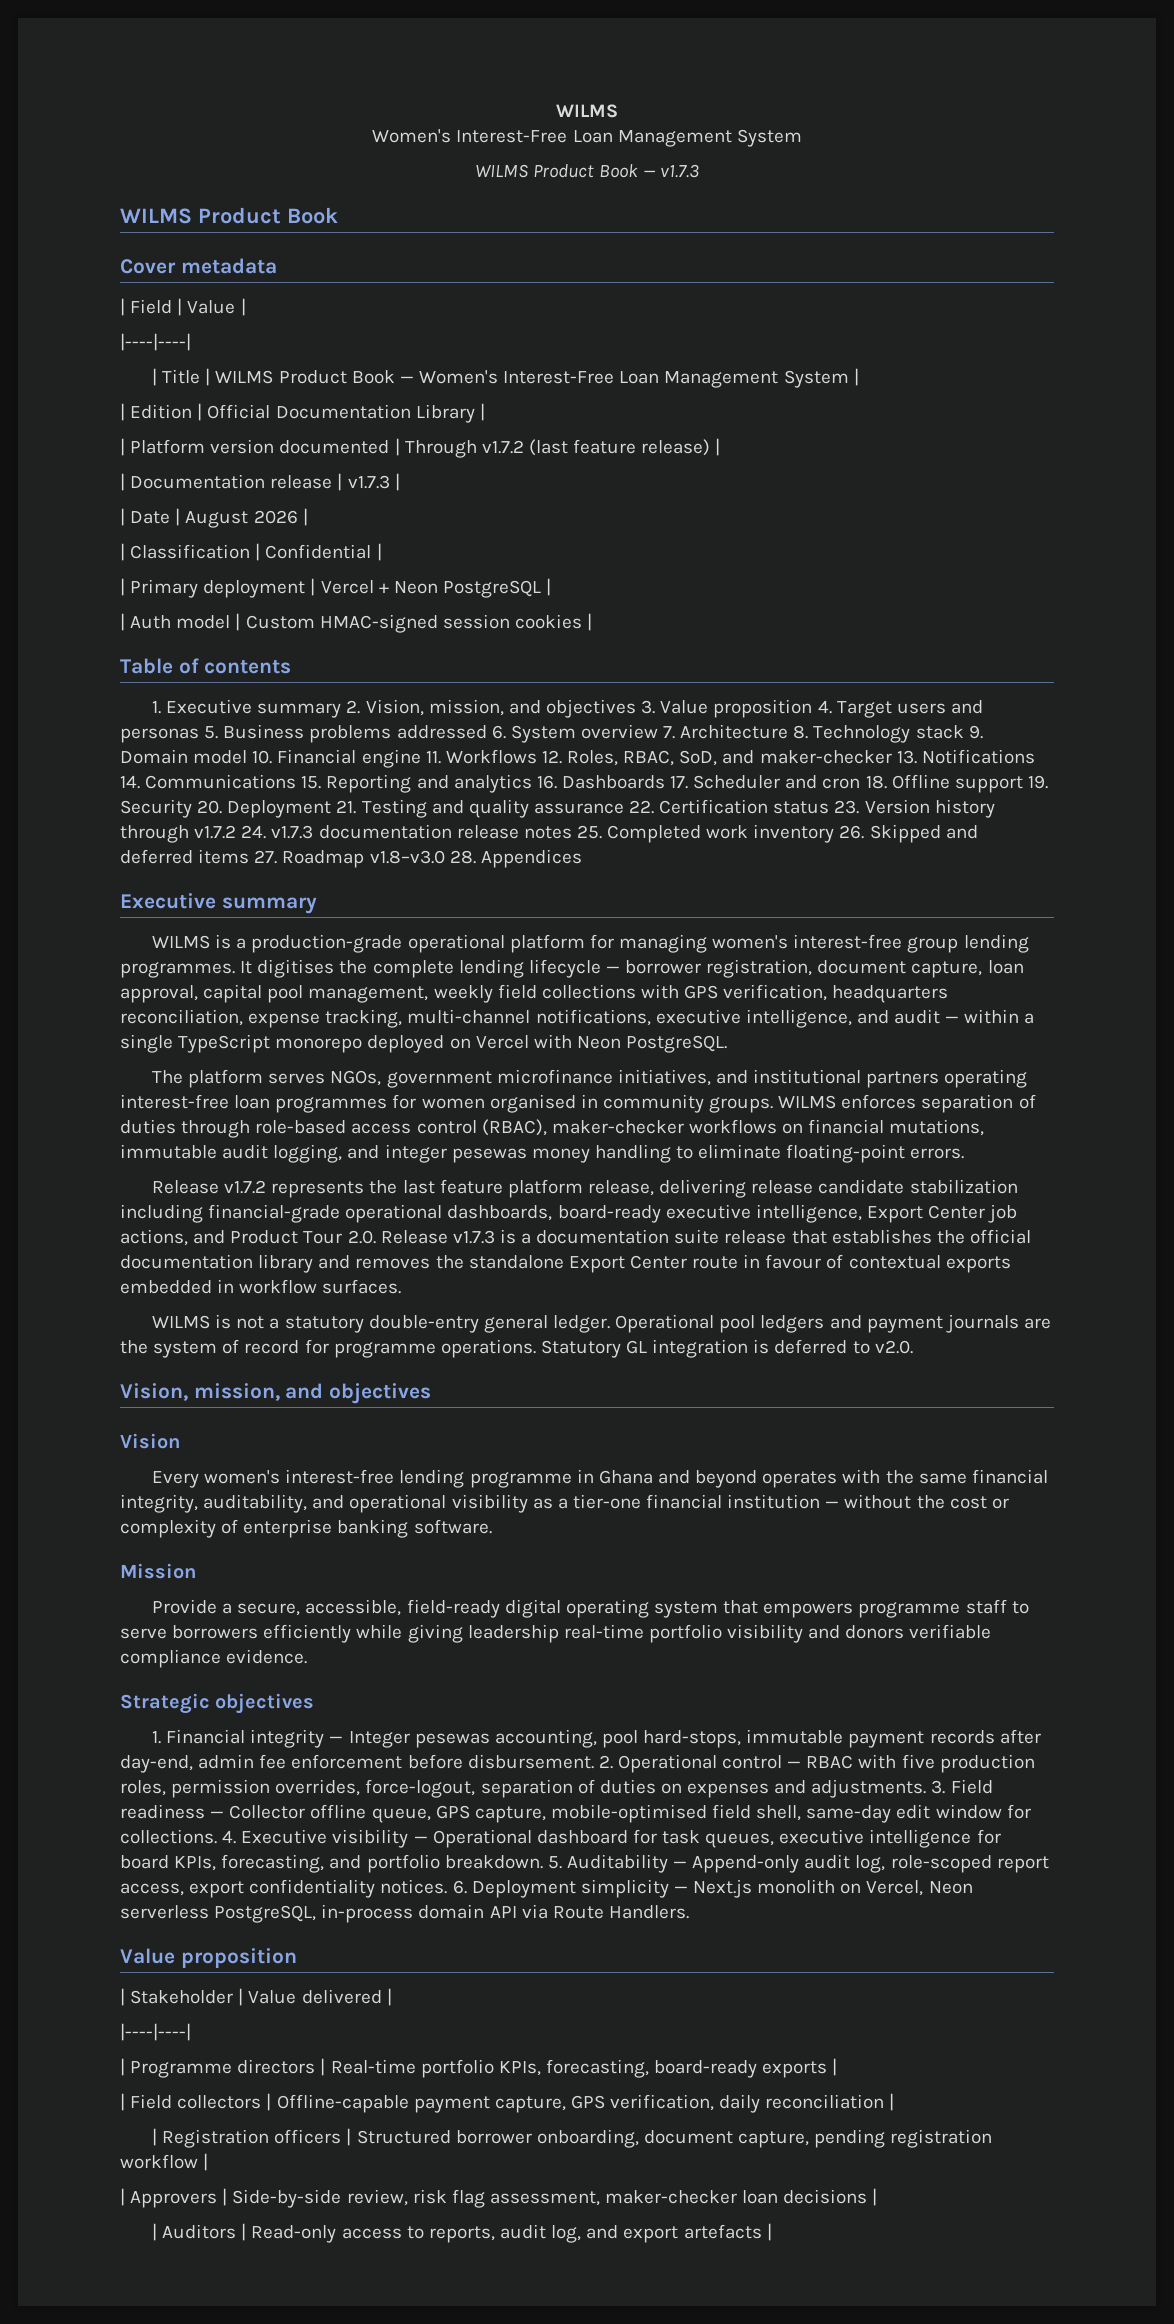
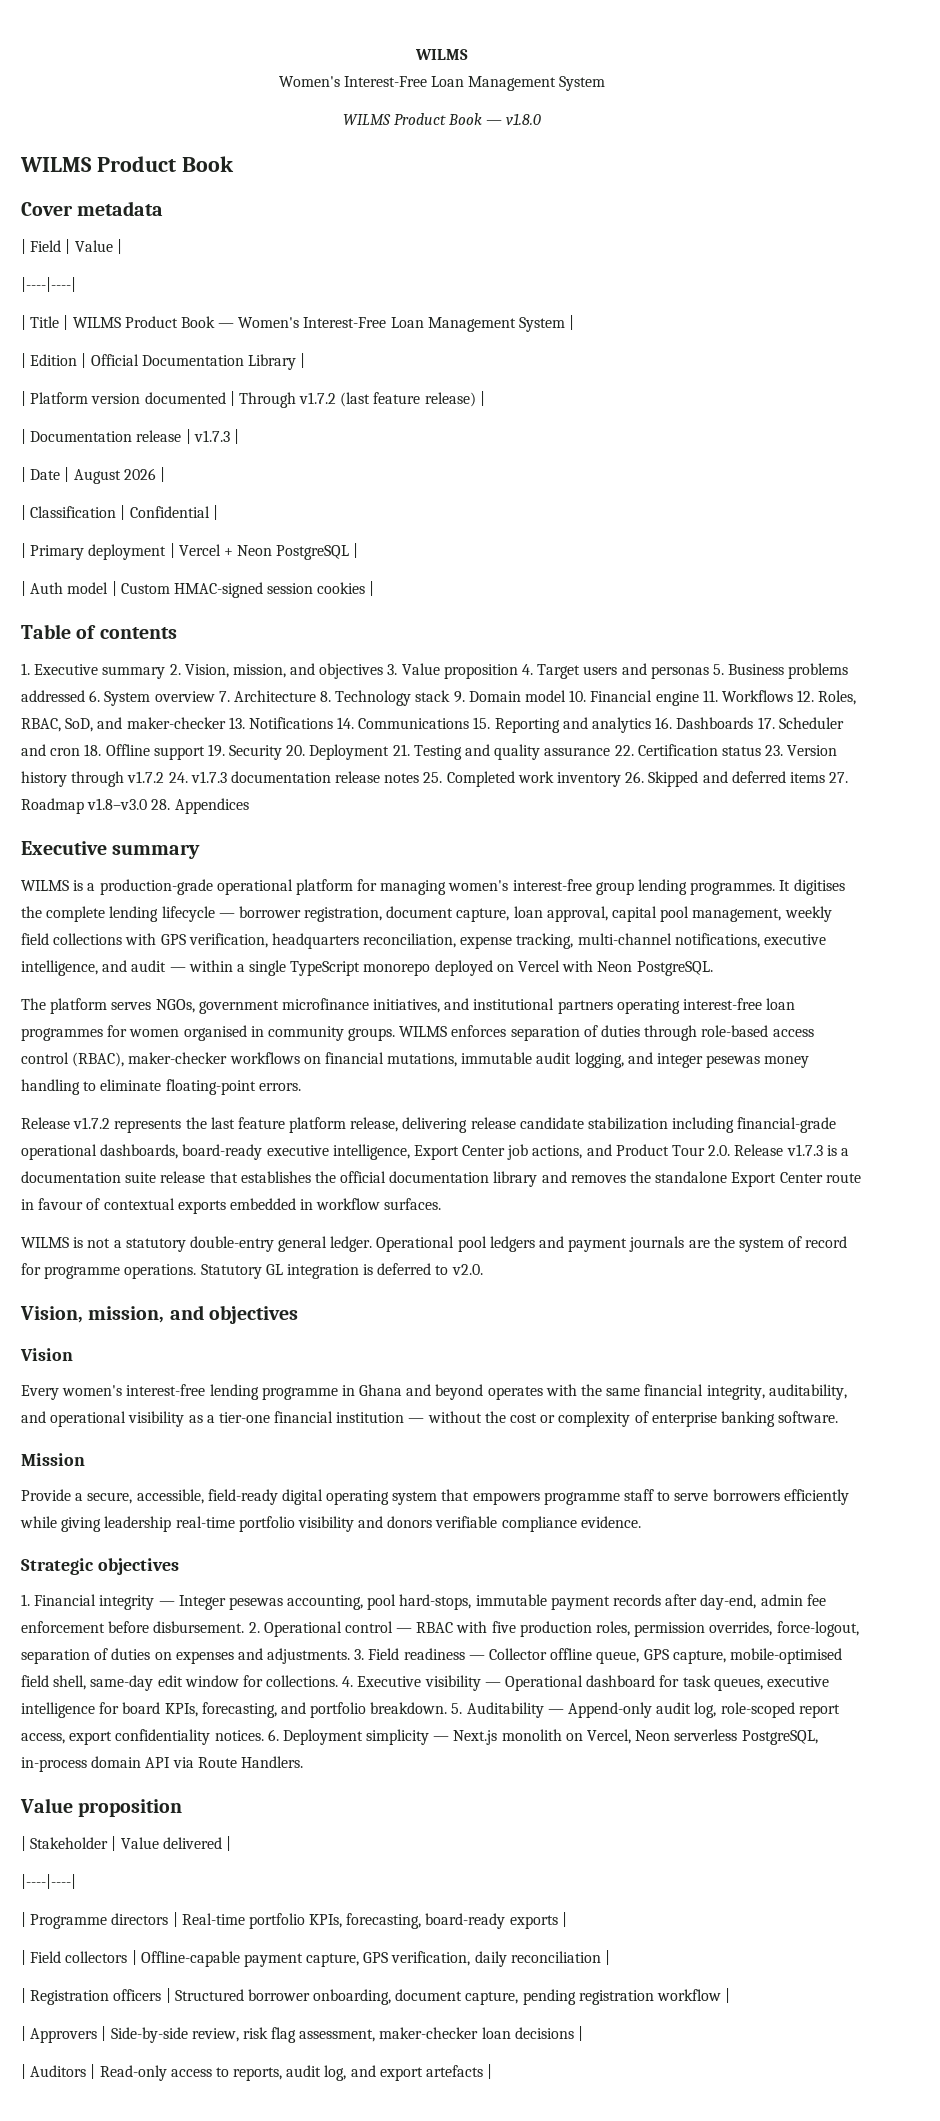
- WILMS Product Book — v1.7.3
+ WILMS Product Book — v1.8.0

